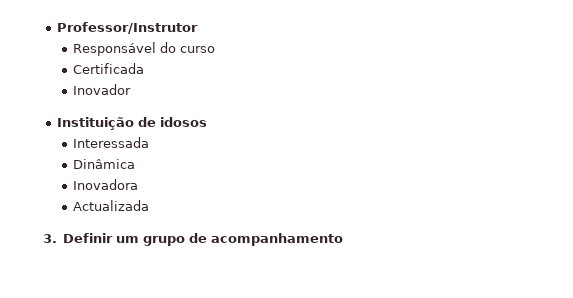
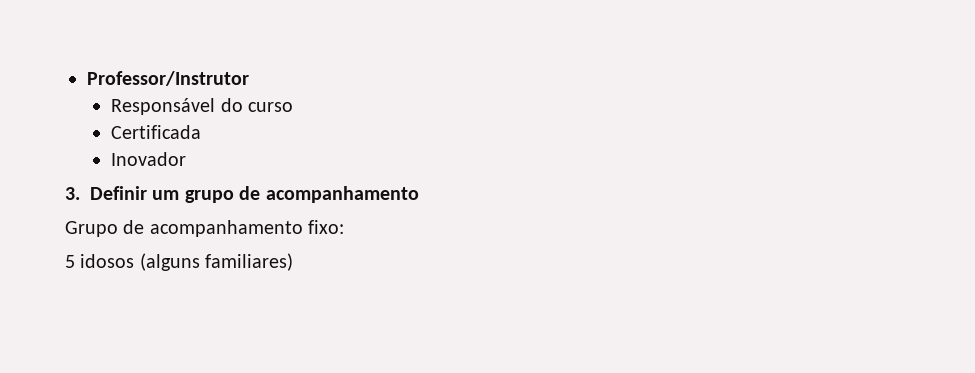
- Instituição de idosos
- Interessada
- Dinâmica
- Inovadora
- Actualizada
+ Grupo de acompanhamento fixo:
+ 5 idosos (alguns familiares)

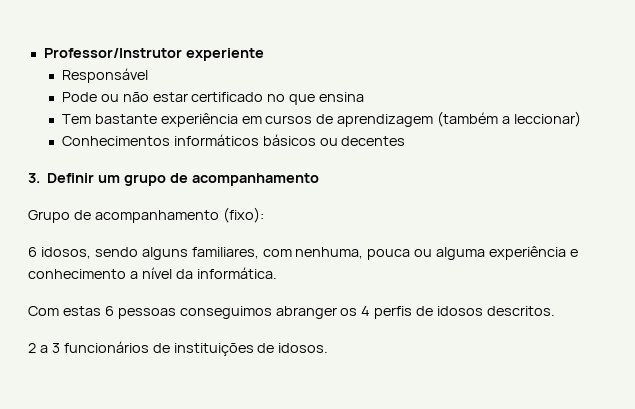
- Professor/Instrutor
+ Professor/Instrutor experiente
- Responsável do curso
- Certificada
- Inovador
+ Responsável
+ Pode ou não estar certificado no que ensina
+ Tem bastante experiência em cursos de aprendizagem (também a leccionar)
+ Conhecimentos informáticos básicos ou decentes
- Grupo de acompanhamento fixo:
- 5 idosos (alguns familiares)
+ Grupo de acompanhamento (fixo):
+ 6 idosos, sendo alguns familiares, com nenhuma, pouca ou alguma experiência e conhecimento a nível da informática.
+ Com estas 6 pessoas conseguimos abranger os 4 perfis de idosos descritos.
+ 2 a 3 funcionários de instituições de idosos.

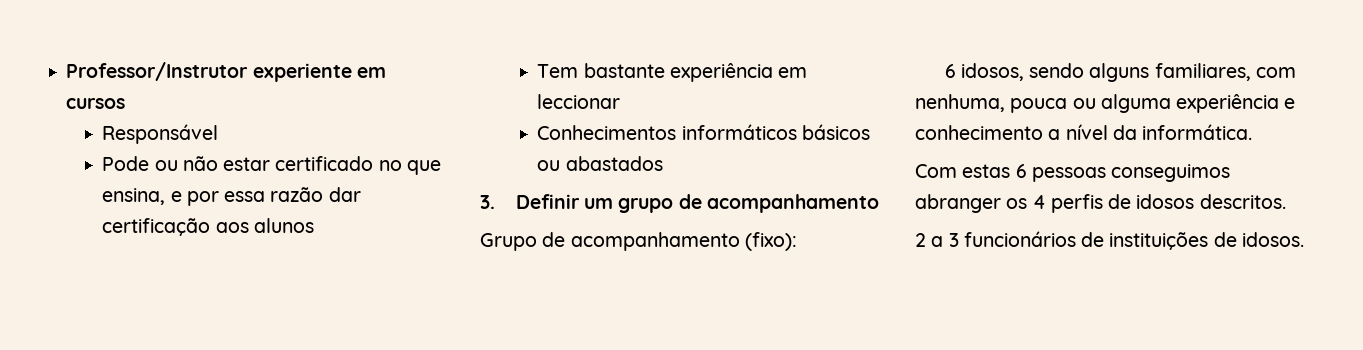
- Professor/Instrutor experiente
+ Professor/Instrutor experiente em cursos
- Pode ou não estar certificado no que ensina
- Tem bastante experiência em cursos de aprendizagem (também a leccionar)
+ Pode ou não estar certificado no que ensina, e por essa razão dar certificação aos alunos
+ Tem bastante experiência em leccionar
- Conhecimentos informáticos básicos ou decentes
+ Conhecimentos informáticos básicos ou abastados

